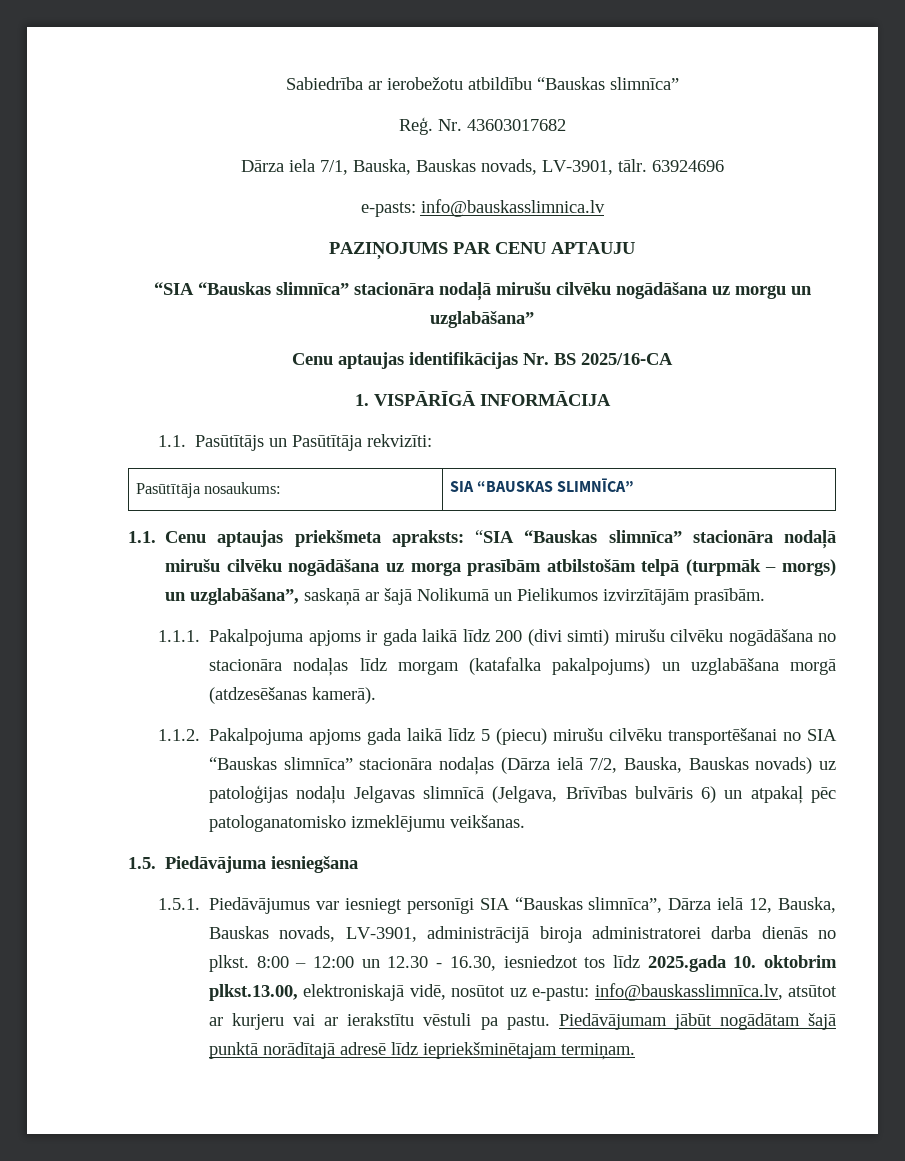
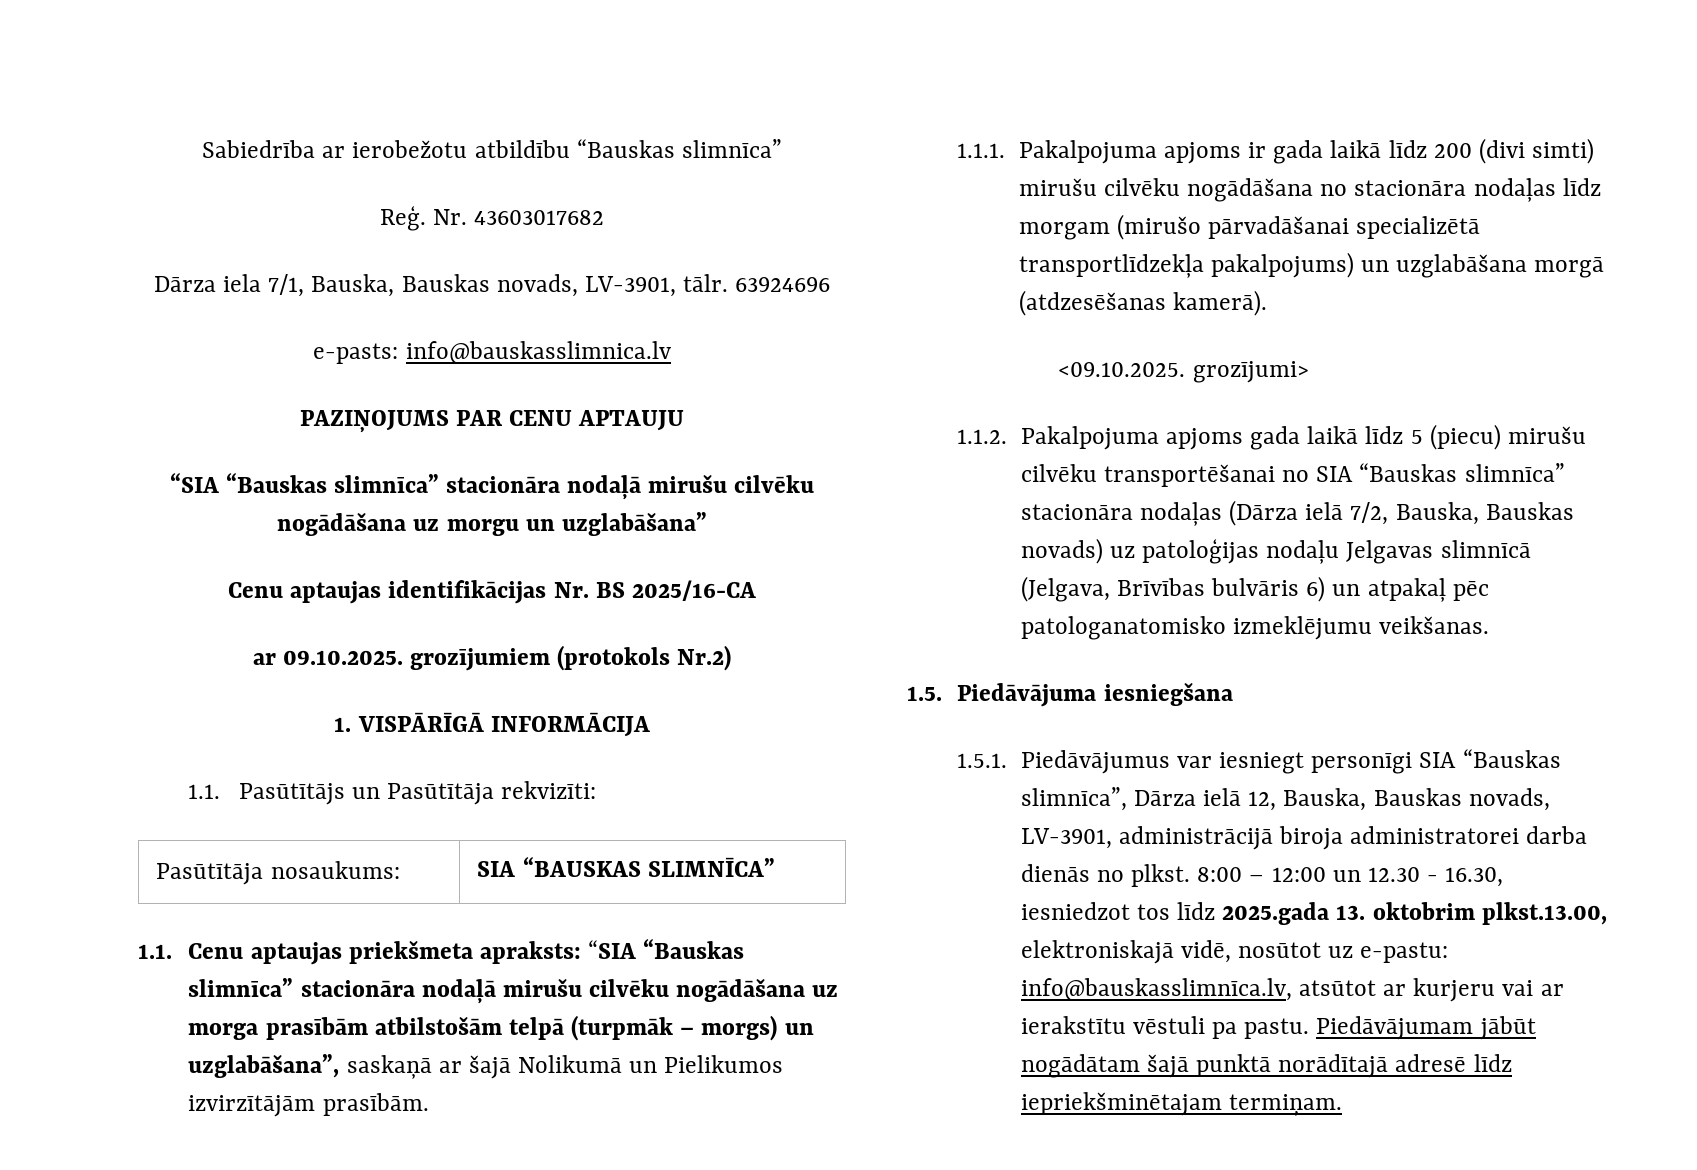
+ ar 09.10.2025. grozījumiem (protokols Nr.2)
- 1.1.1. Pakalpojuma apjoms ir gada laikā līdz 200 (divi simti) mirušu cilvēku nogādāšana no stacionāra nodaļas līdz morgam (katafalka pakalpojums) un uzglabāšana morgā (atdzesēšanas kamerā).
+ 1.1.1. Pakalpojuma apjoms ir gada laikā līdz 200 (divi simti) mirušu cilvēku nogādāšana no stacionāra nodaļas līdz morgam (mirušo pārvadāšanai specializētā transportlīdzekļa pakalpojums) un uzglabāšana morgā (atdzesēšanas kamerā).
+ <09.10.2025. grozījumi>
- 8:00 – 12:00 un 12.30 - 16.30, iesniedzot tos līdz 2025.gada 10. oktobrim plkst.13.00, elektroniskajā vidē, nosūtot uz e-pastu: info@bauskasslimnīca.lv, atsūtot ar kurjeru vai ar ierakstītu vēstuli pa pastu.
+ 8:00 – 12:00 un 12.30 - 16.30, iesniedzot tos līdz 2025.gada 13. oktobrim plkst.13.00, elektroniskajā vidē, nosūtot uz e-pastu: info@bauskasslimnīca.lv, atsūtot ar kurjeru vai ar ierakstītu vēstuli pa pastu.

